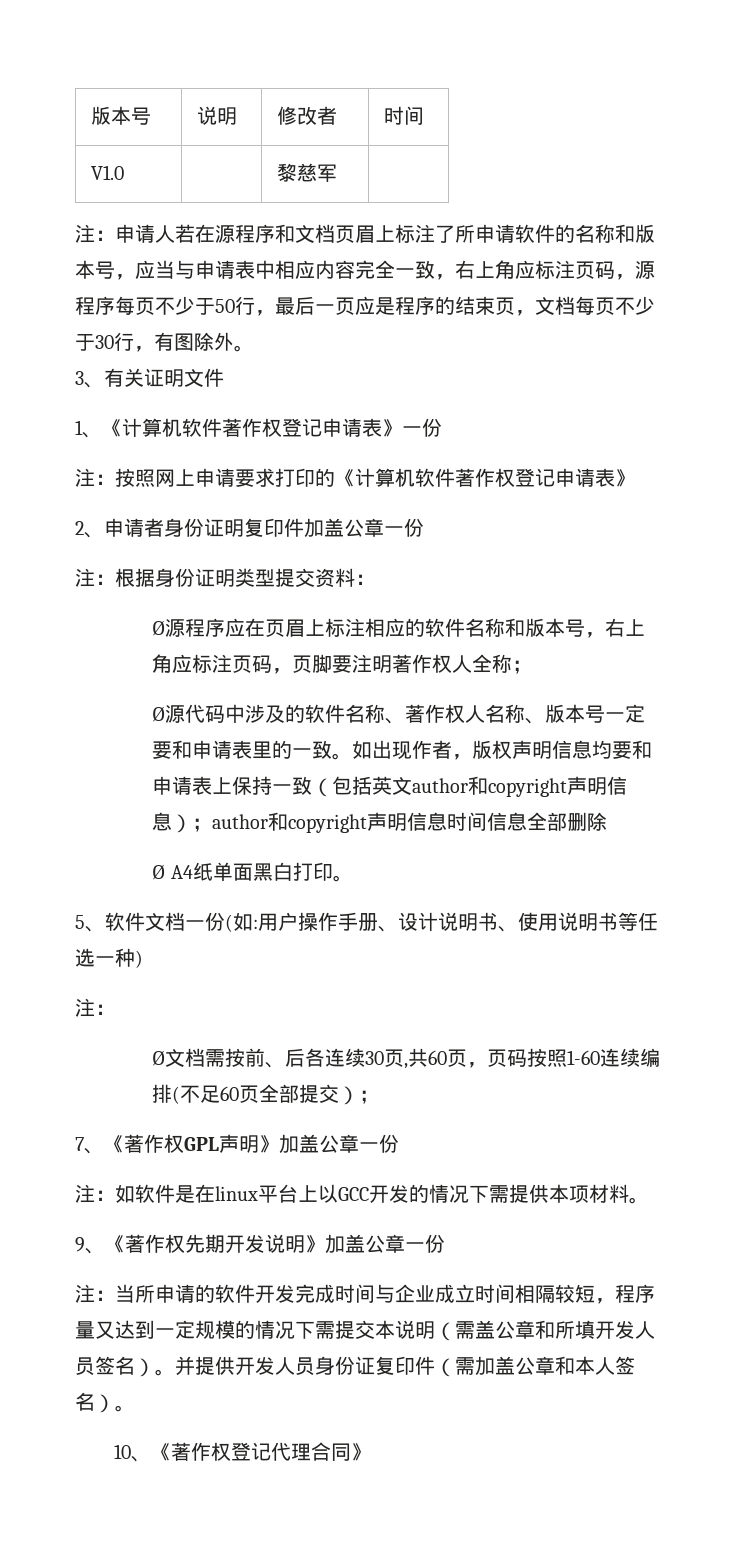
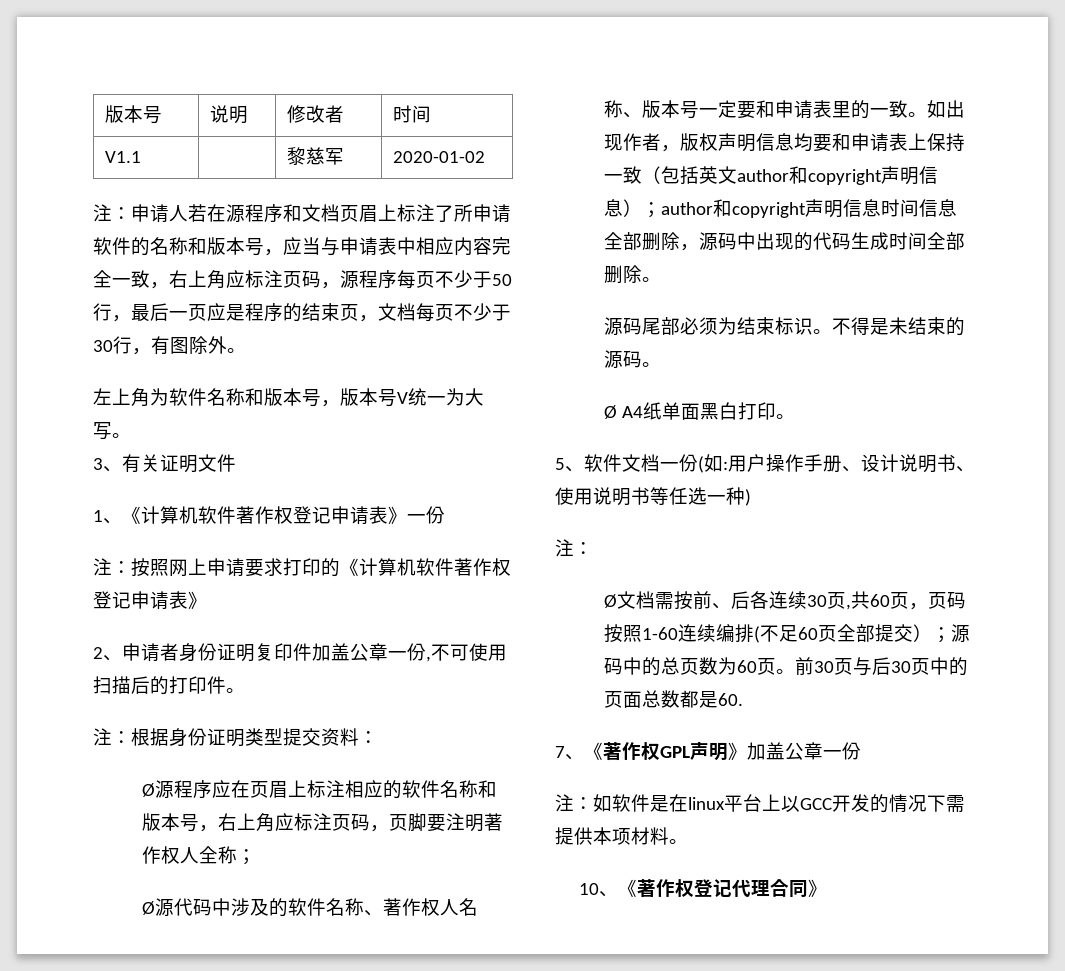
- V1.0 | | 黎慈军 |
+ V1.1 | | 黎慈军 | 2020-01-02
+ 左上角为软件名称和版本号，版本号V统一为大写。
- 2、申请者身份证明复印件加盖公章一份
+ 2、申请者身份证明复印件加盖公章一份,不可使用扫描后的打印件。
- 如出现作者，版权声明信息均要和申请表上保持一致（包括英文author和copyright声明信息）；author和copyright声明信息时间信息全部删除
+ 如出现作者，版权声明信息均要和申请表上保持一致（包括英文author和copyright声明信息）；author和copyright声明信息时间信息全部删除，源码中出现的代码生成时间全部删除。
+ 源码尾部必须为结束标识。不得是未结束的源码。
- Ø文档需按前、后各连续30页,共60页，页码按照1-60连续编排(不足60页全部提交）；
+ Ø文档需按前、后各连续30页,共60页，页码按照1-60连续编排(不足60页全部提交）；源码中的总页数为60页。前30页与后30页中的页面总数都是60.
- 9、《著作权先期开发说明》加盖公章一份
- 注：当所申请的软件开发完成时间与企业成立时间相隔较短，程序量又达到一定规模的情况下需提交本说明（需盖公章和所填开发人员签名）。并提供开发人员身份证复印件（需加盖公章和本人签名）。

